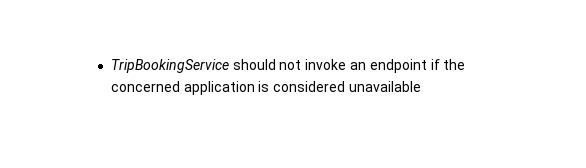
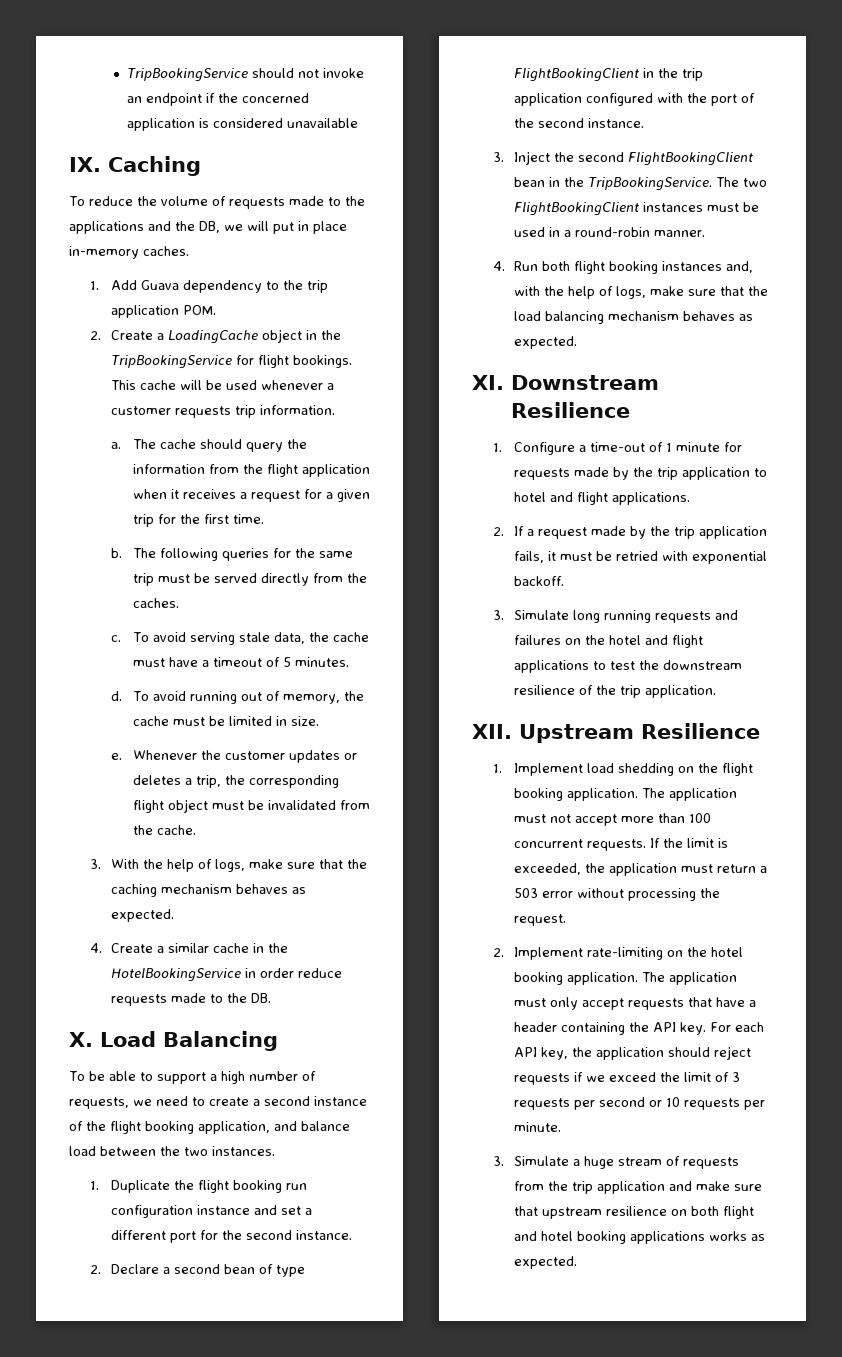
+ IX. Caching
+ To reduce the volume of requests made to the applications and the DB, we will put in place in-memory caches.
+ 1. Add Guava dependency to the trip application POM.
+ 2. Create a LoadingCache object in the TripBookingService for flight bookings. This cache will be used whenever a customer requests trip information.
+ a. The cache should query the information from the flight application when it receives a request for a given trip for the first time.
+ b. The following queries for the same trip must be served directly from the caches.
+ c. To avoid serving stale data, the cache must have a timeout of 5 minutes.
+ d. To avoid running out of memory, the cache must be limited in size.
+ e. Whenever the customer updates or deletes a trip, the corresponding flight object must be invalidated from the cache.
+ 3. With the help of logs, make sure that the caching mechanism behaves as expected.
+ 4. Create a similar cache in the HotelBookingService in order reduce requests made to the DB.
+ X. Load Balancing
+ To be able to support a high number of requests, we need to create a second instance of the flight booking application, and balance load between the two instances.
+ 1. Duplicate the flight booking run configuration instance and set a different port for the second instance.
+ 2. Declare a second bean of type FlightBookingClient in the trip application configured with the port of the second instance.
+ 3. Inject the second FlightBookingClient bean in the TripBookingService. The two FlightBookingClient instances must be used in a round-robin manner.
+ 4. Run both flight booking instances and, with the help of logs, make sure that the load balancing mechanism behaves as expected.
+ XI. Downstream Resilience
+ 1. Configure a time-out of 1 minute for requests made by the trip application to hotel and flight applications.
+ 2. If a request made by the trip application fails, it must be retried with exponential backoff.
+ 3. Simulate long running requests and failures on the hotel and flight applications to test the downstream resilience of the trip application.
+ XII. Upstream Resilience
+ 1. Implement load shedding on the flight booking application. The application must not accept more than 100 concurrent requests. If the limit is exceeded, the application must return a 503 error without processing the request.
+ 2. Implement rate-limiting on the hotel booking application. The application must only accept requests that have a header containing the API key. For each API key, the application should reject requests if we exceed the limit of 3 requests per second or 10 requests per minute.
+ 3. Simulate a huge stream of requests from the trip application and make sure that upstream resilience on both flight and hotel booking applications works as expected.

